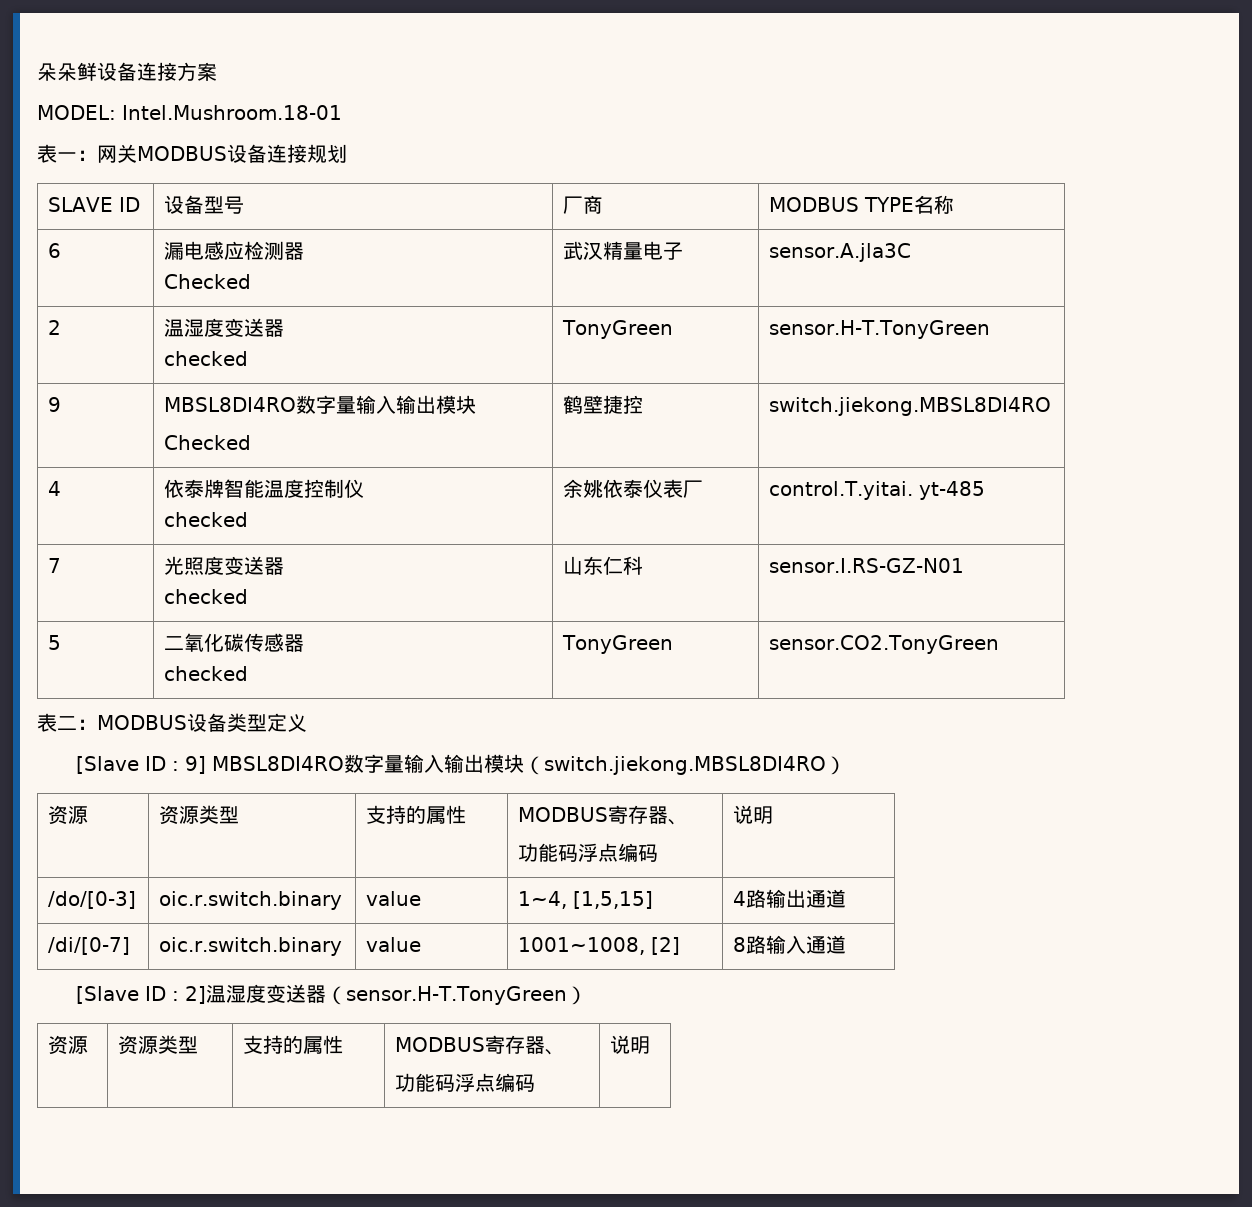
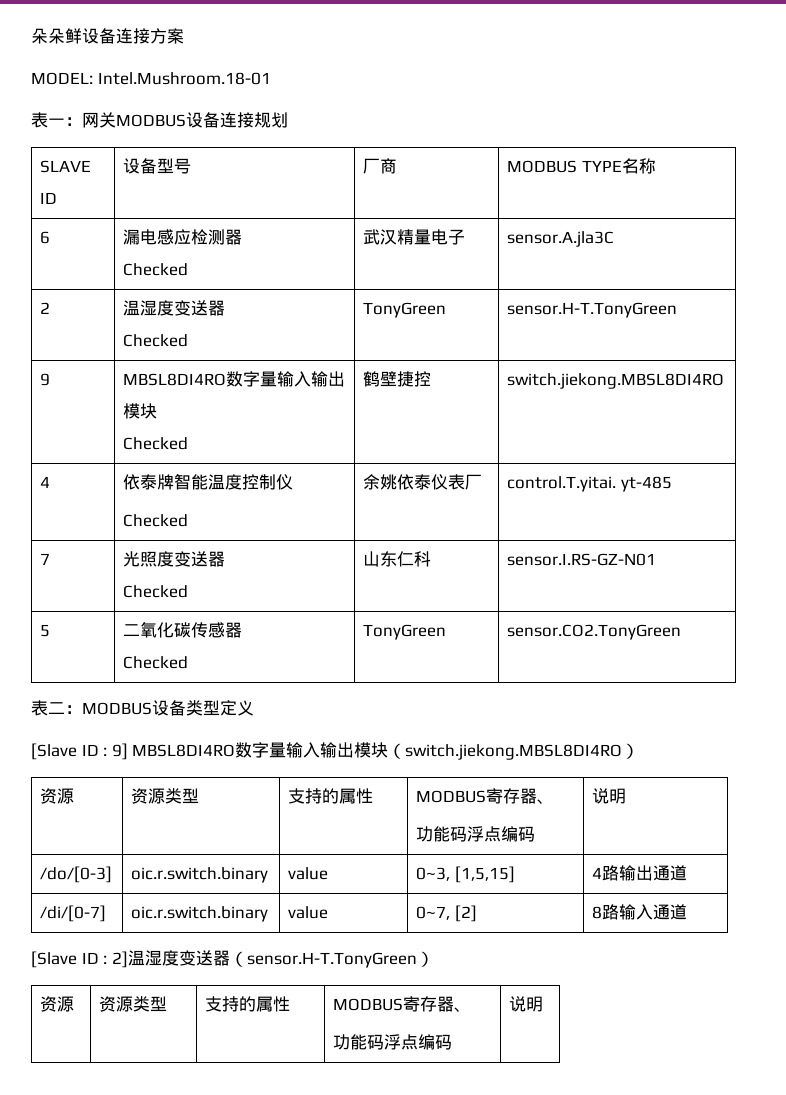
  2 | 温湿度变送器
- checked | TonyGreen | sensor.H-T.TonyGreen
+ Checked | TonyGreen | sensor.H-T.TonyGreen
  4 | 依泰牌智能温度控制仪
- checked | 余姚依泰仪表厂 | control.T.yitai. yt-485
+ Checked | 余姚依泰仪表厂 | control.T.yitai. yt-485
  7 | 光照度变送器
- checked | 山东仁科 | sensor.I.RS-GZ-N01
+ Checked | 山东仁科 | sensor.I.RS-GZ-N01
  5 | 二氧化碳传感器
- checked | TonyGreen | sensor.CO2.TonyGreen
+ Checked | TonyGreen | sensor.CO2.TonyGreen
- /do/[0-3] | oic.r.switch.binary | value | 1~4, [1,5,15] | 4路输出通道
+ /do/[0-3] | oic.r.switch.binary | value | 0~3, [1,5,15] | 4路输出通道
- /di/[0-7] | oic.r.switch.binary | value | 1001~1008, [2] | 8路输入通道
+ /di/[0-7] | oic.r.switch.binary | value | 0~7, [2] | 8路输入通道

